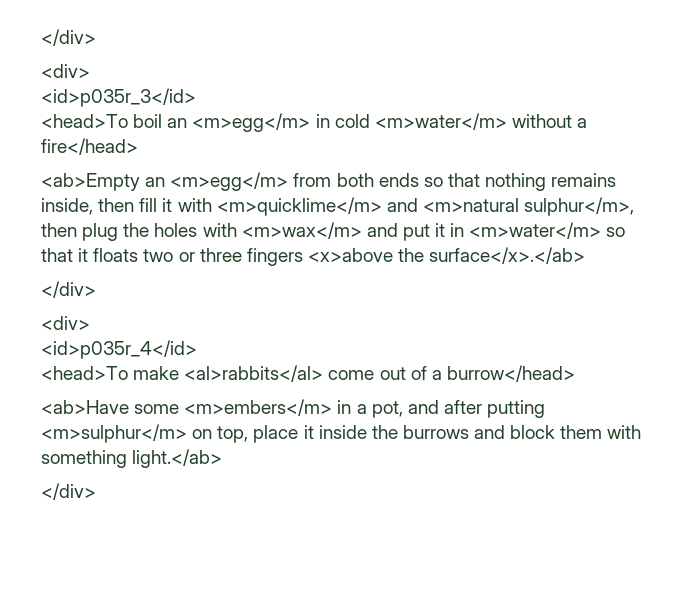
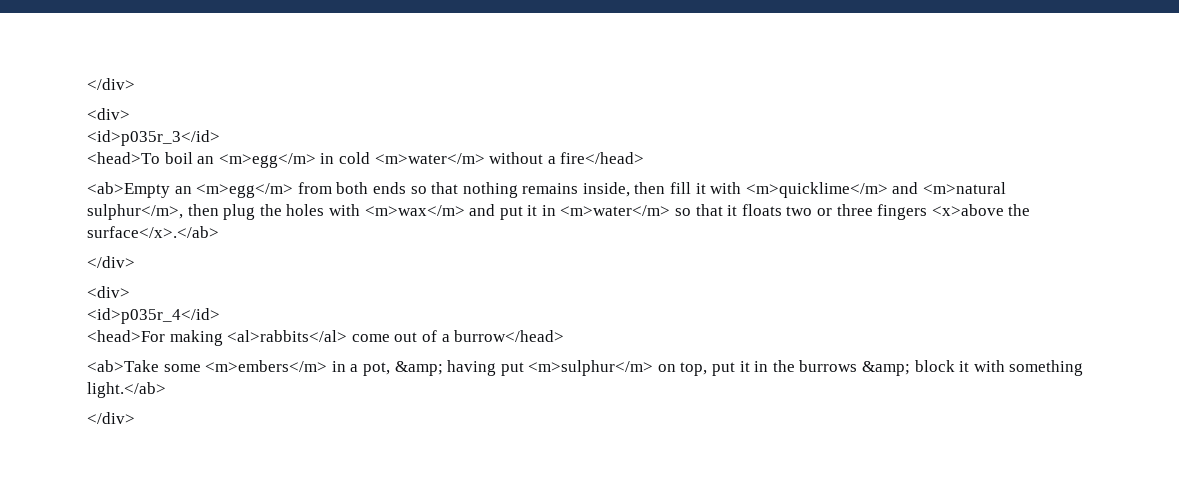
- <head>To make <al>rabbits</al> come out of a burrow</head>
+ <head>For making <al>rabbits</al> come out of a burrow</head>
- <ab>Have some <m>embers</m> in a pot, and after putting <m>sulphur</m> on top, place it inside the burrows and block them with something light.</ab>
+ <ab>Take some <m>embers</m> in a pot, &amp; having put <m>sulphur</m> on top, put it in the burrows &amp; block it with something light.</ab>

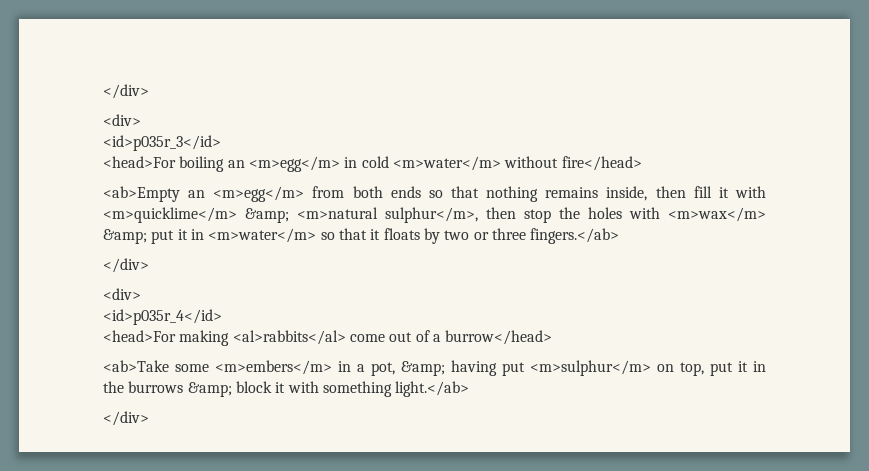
- <head>To boil an <m>egg</m> in cold <m>water</m> without a fire</head>
+ <head>For boiling an <m>egg</m> in cold <m>water</m> without fire</head>
- <ab>Empty an <m>egg</m> from both ends so that nothing remains inside, then fill it with <m>quicklime</m> and <m>natural sulphur</m>, then plug the holes with <m>wax</m> and put it in <m>water</m> so that it floats two or three fingers <x>above the surface</x>.</ab>
+ <ab>Empty an <m>egg</m> from both ends so that nothing remains inside, then fill it with <m>quicklime</m> &amp; <m>natural sulphur</m>, then stop the holes with <m>wax</m> &amp; put it in <m>water</m> so that it floats by two or three fingers.</ab>

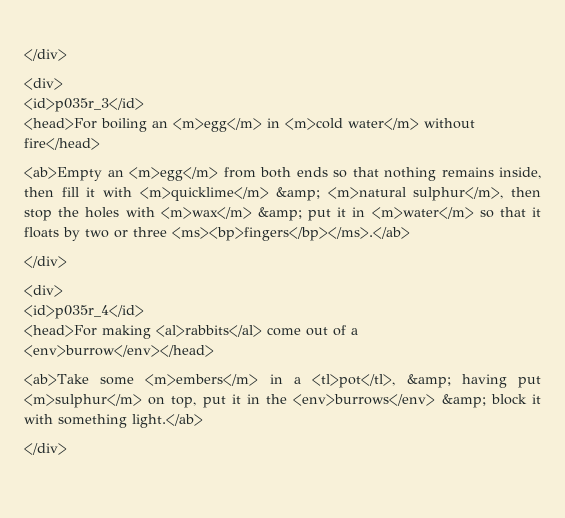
- <head>For boiling an <m>egg</m> in cold <m>water</m> without fire</head>
+ <head>For boiling an <m>egg</m> in <m>cold water</m> without fire</head>
- <ab>Empty an <m>egg</m> from both ends so that nothing remains inside, then fill it with <m>quicklime</m> &amp; <m>natural sulphur</m>, then stop the holes with <m>wax</m> &amp; put it in <m>water</m> so that it floats by two or three fingers.</ab>
+ <ab>Empty an <m>egg</m> from both ends so that nothing remains inside, then fill it with <m>quicklime</m> &amp; <m>natural sulphur</m>, then stop the holes with <m>wax</m> &amp; put it in <m>water</m> so that it floats by two or three <ms><bp>fingers</bp></ms>.</ab>
- <head>For making <al>rabbits</al> come out of a burrow</head>
+ <head>For making <al>rabbits</al> come out of a <env>burrow</env></head>
- <ab>Take some <m>embers</m> in a pot, &amp; having put <m>sulphur</m> on top, put it in the burrows &amp; block it with something light.</ab>
+ <ab>Take some <m>embers</m> in a <tl>pot</tl>, &amp; having put <m>sulphur</m> on top, put it in the <env>burrows</env> &amp; block it with something light.</ab>

